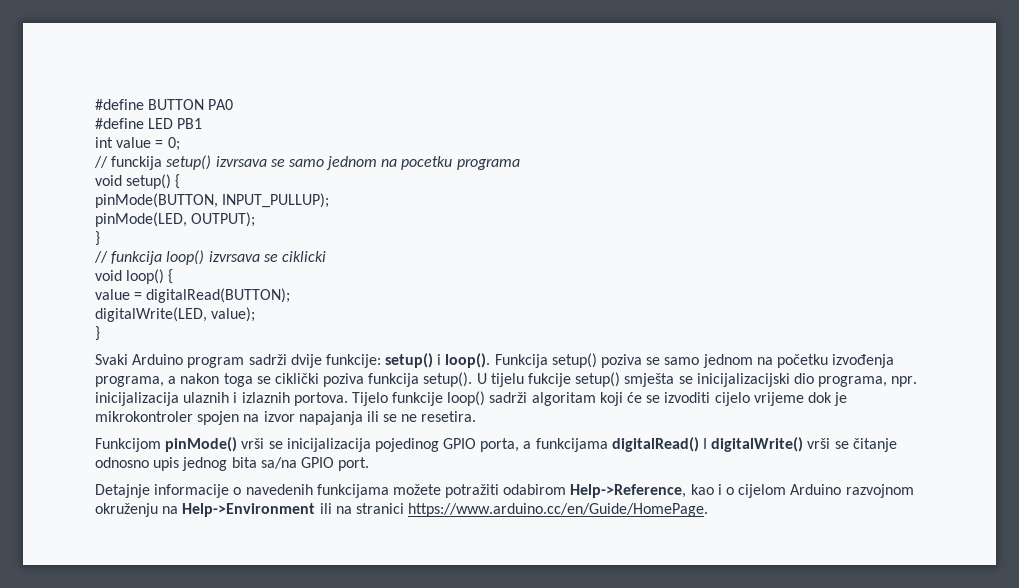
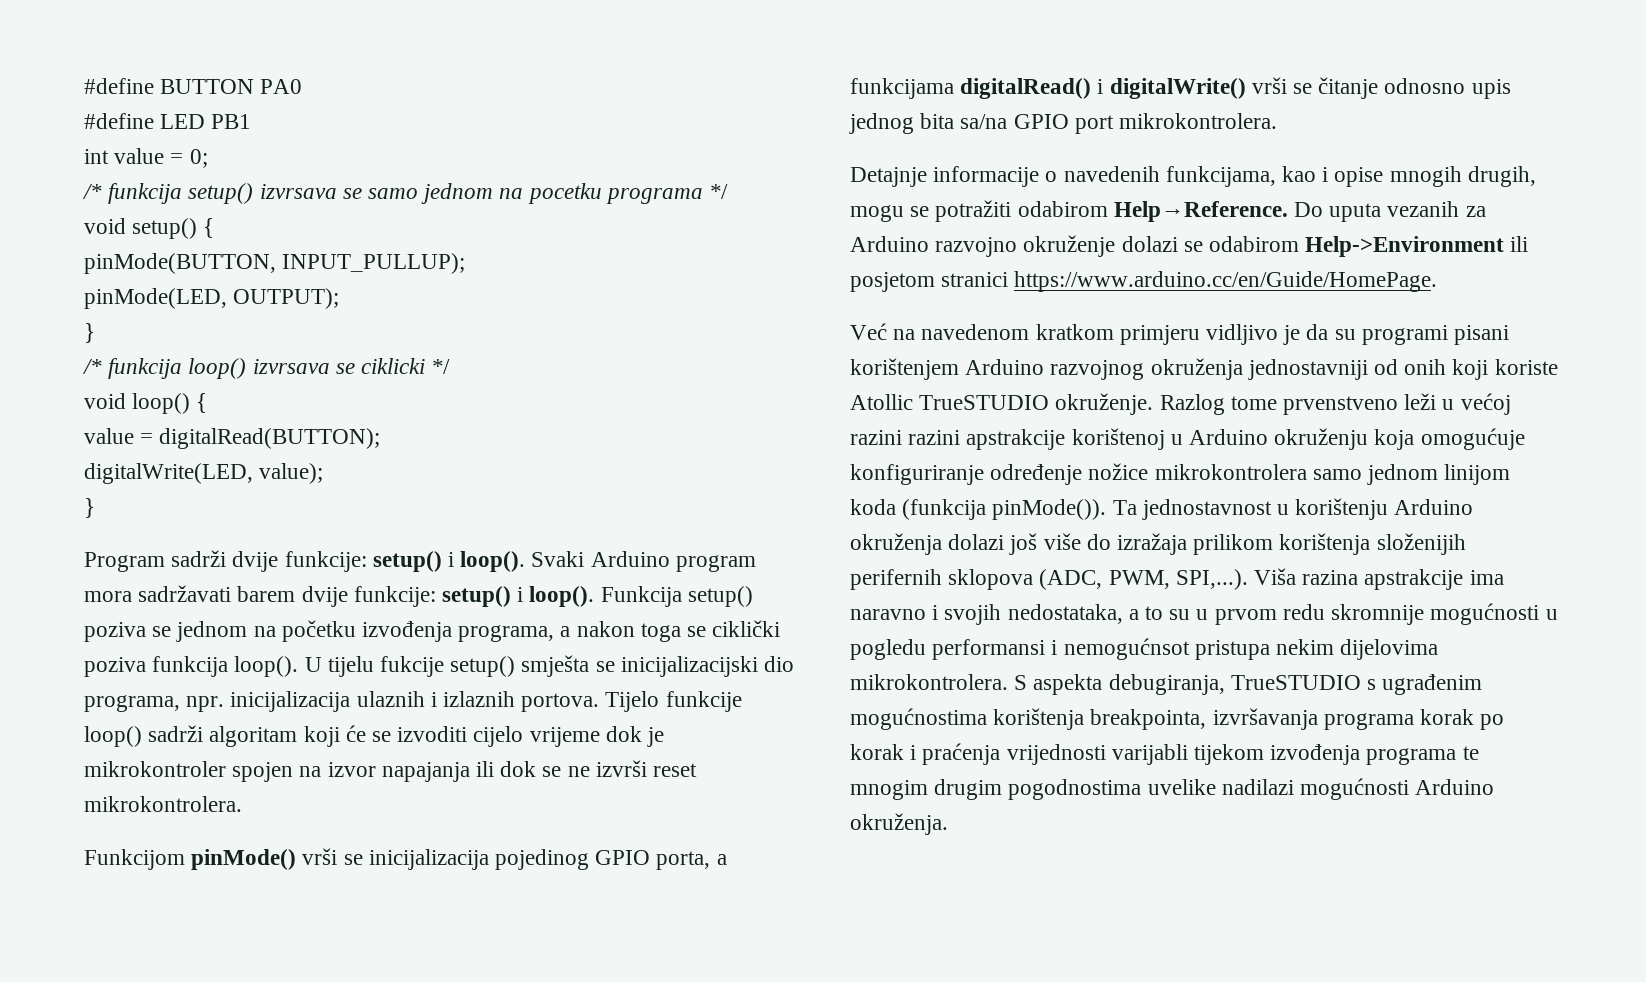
- // funckija setup() izvrsava se samo jednom na pocetku programa
+ /* funkcija setup() izvrsava se samo jednom na pocetku programa */
- // funkcija loop() izvrsava se ciklicki
+ /* funkcija loop() izvrsava se ciklicki */
- Svaki Arduino program sadrži dvije funkcije: setup() i loop().
+ Program sadrži dvije funkcije: setup() i loop(). Svaki Arduino program mora sadržavati barem dvije funkcije: setup() i loop().
- Funkcija setup() poziva se samo jednom na početku izvođenja programa, a nakon toga se ciklički poziva funkcija setup().
+ Funkcija setup() poziva se jednom na početku izvođenja programa, a nakon toga se ciklički poziva funkcija loop().
- Tijelo funkcije loop() sadrži algoritam koji će se izvoditi cijelo vrijeme dok je mikrokontroler spojen na izvor napajanja ili se ne resetira.
+ Tijelo funkcije loop() sadrži algoritam koji će se izvoditi cijelo vrijeme dok je mikrokontroler spojen na izvor napajanja ili dok se ne izvrši reset mikrokontrolera.
- Funkcijom pinMode() vrši se inicijalizacija pojedinog GPIO porta, a funkcijama digitalRead() I digitalWrite() vrši se čitanje odnosno upis jednog bita sa/na GPIO port.
+ Funkcijom pinMode() vrši se inicijalizacija pojedinog GPIO porta, a funkcijama digitalRead() i digitalWrite() vrši se čitanje odnosno upis jednog bita sa/na GPIO port mikrokontrolera.
- Detajnje informacije o navedenih funkcijama možete potražiti odabirom Help->Reference, kao i o cijelom Arduino razvojnom okruženju na Help->Environment ili na stranici https://www.arduino.cc/en/Guide/HomePage.
+ Detajnje informacije o navedenih funkcijama, kao i opise mnogih drugih, mogu se potražiti odabirom Help→Reference. Do uputa vezanih za Arduino razvojno okruženje dolazi se odabirom Help->Environment ili posjetom stranici https://www.arduino.cc/en/Guide/HomePage.
+ Već na navedenom kratkom primjeru vidljivo je da su programi pisani korištenjem Arduino razvojnog okruženja jednostavniji od onih koji koriste Atollic TrueSTUDIO okruženje. Razlog tome prvenstveno leži u većoj razini razini apstrakcije korištenoj u Arduino okruženju koja omogućuje konfiguriranje određenje nožice mikrokontrolera samo jednom linijom koda (funkcija pinMode()). Ta jednostavnost u korištenju Arduino okruženja dolazi još više do izražaja prilikom korištenja složenijih perifernih sklopova (ADC, PWM, SPI,...). Viša razina apstrakcije ima naravno i svojih nedostataka, a to su u prvom redu skromnije mogućnosti u pogledu performansi i nemogućnsot pristupa nekim dijelovima mikrokontrolera. S aspekta debugiranja, TrueSTUDIO s ugrađenim mogućnostima korištenja breakpointa, izvršavanja programa korak po korak i praćenja vrijednosti varijabli tijekom izvođenja programa te mnogim drugim pogodnostima uvelike nadilazi mogućnosti Arduino okruženja.

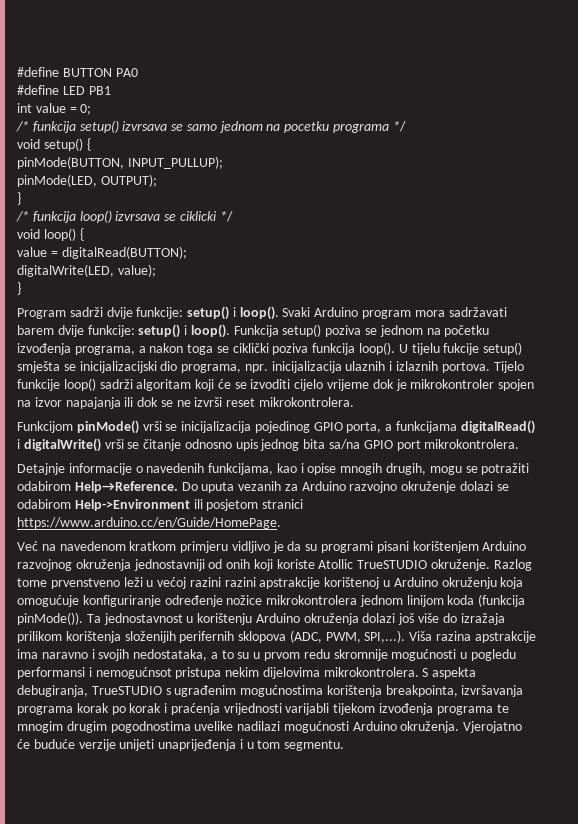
- Razlog tome prvenstveno leži u većoj razini razini apstrakcije korištenoj u Arduino okruženju koja omogućuje konfiguriranje određenje nožice mikrokontrolera samo jednom linijom koda (funkcija pinMode()).
+ Razlog tome prvenstveno leži u većoj razini razini apstrakcije korištenoj u Arduino okruženju koja omogućuje konfiguriranje određenje nožice mikrokontrolera jednom linijom koda (funkcija pinMode()).
+ Vjerojatno će buduće verzije unijeti unaprijeđenja i u tom segmentu.

